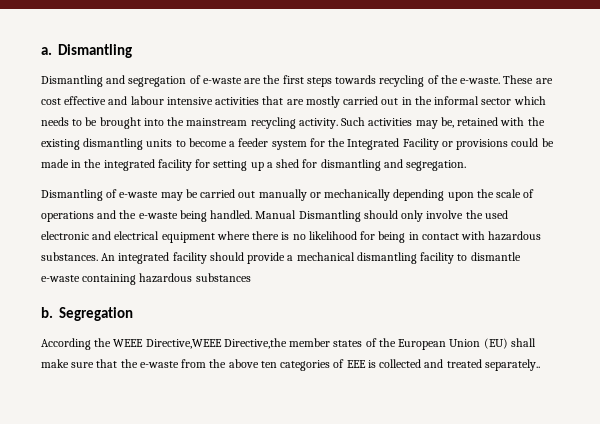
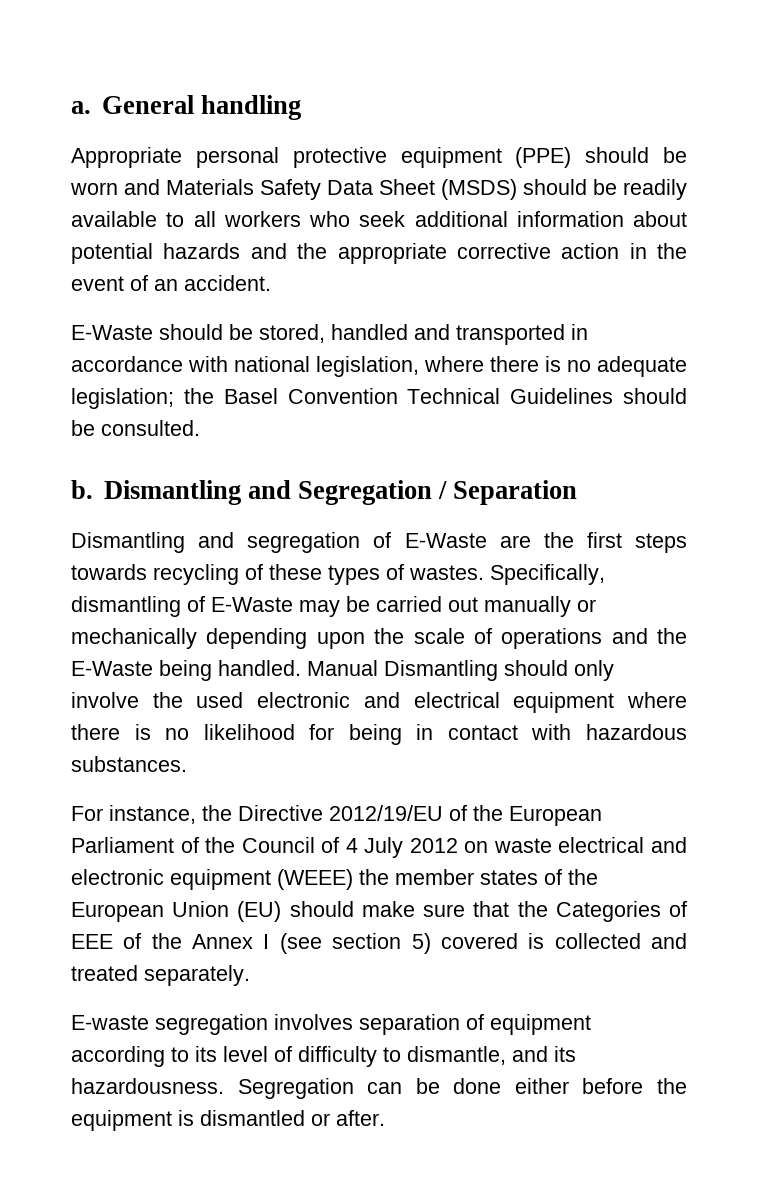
- a. Dismantling
+ a. General handling
+ Appropriate personal protective equipment (PPE) should be worn and Materials Safety Data Sheet (MSDS) should be readily available to all workers who seek additional information about potential hazards and the appropriate corrective action in the event of an accident.
+ E-Waste should be stored, handled and transported in accordance with national legislation, where there is no adequate legislation; the Basel Convention Technical Guidelines should be consulted.
+ b. Dismantling and Segregation / Separation
- Dismantling and segregation of e-waste are the first steps towards recycling of the e-waste. These are cost effective and labour intensive activities that are mostly carried out in the informal sector which needs to be brought into the mainstream recycling activity. Such activities may be, retained with the existing dismantling units to become a feeder system for the Integrated Facility or provisions could be made in the integrated facility for setting up a shed for dismantling and segregation.
- Dismantling of e-waste may be carried out manually or mechanically depending upon the scale of operations and the e-waste being handled.
+ Dismantling and segregation of E-Waste are the first steps towards recycling of these types of wastes. Specifically, dismantling of E-Waste may be carried out manually or mechanically depending upon the scale of operations and the E-Waste being handled.
- Manual Dismantling should only involve the used electronic and electrical equipment where there is no likelihood for being in contact with hazardous substances. An integrated facility should provide a mechanical dismantling facility to dismantle e-waste containing hazardous substances
- b. Segregation
- According the WEEE Directive,WEEE Directive,the member states of the European Union (EU) shall make sure that the e-waste from the above ten categories of EEE is collected and treated separately..
+ Manual Dismantling should only involve the used electronic and electrical equipment where there is no likelihood for being in contact with hazardous substances.
+ For instance, the Directive 2012/19/EU of the European Parliament of the Council of 4 July 2012 on waste electrical and electronic equipment (WEEE) the member states of the European Union (EU) should make sure that the Categories of EEE of the Annex I (see section 5) covered is collected and treated separately.
+ E-waste segregation involves separation of equipment according to its level of difficulty to dismantle, and its hazardousness. Segregation can be done either before the equipment is dismantled or after.

